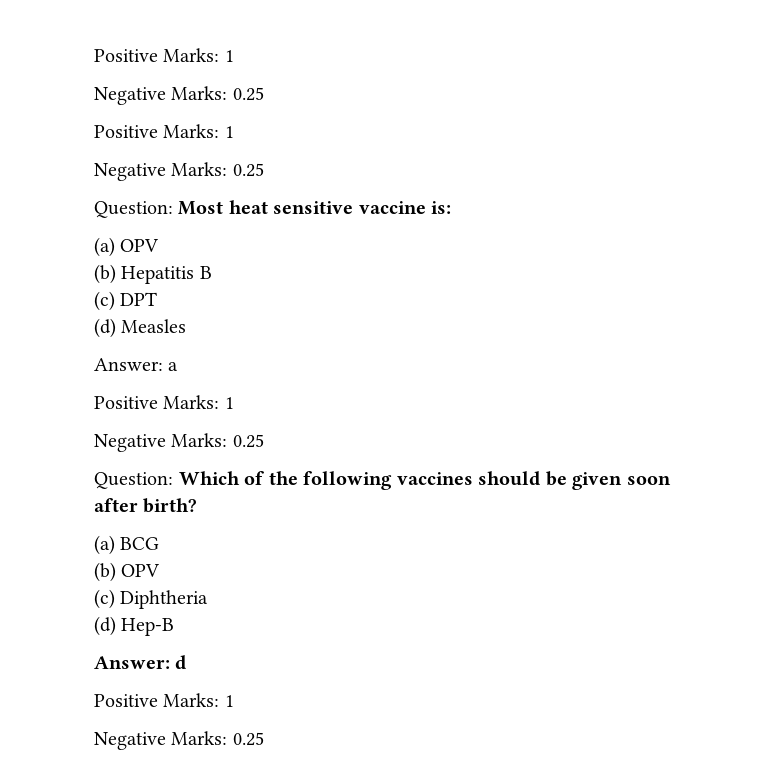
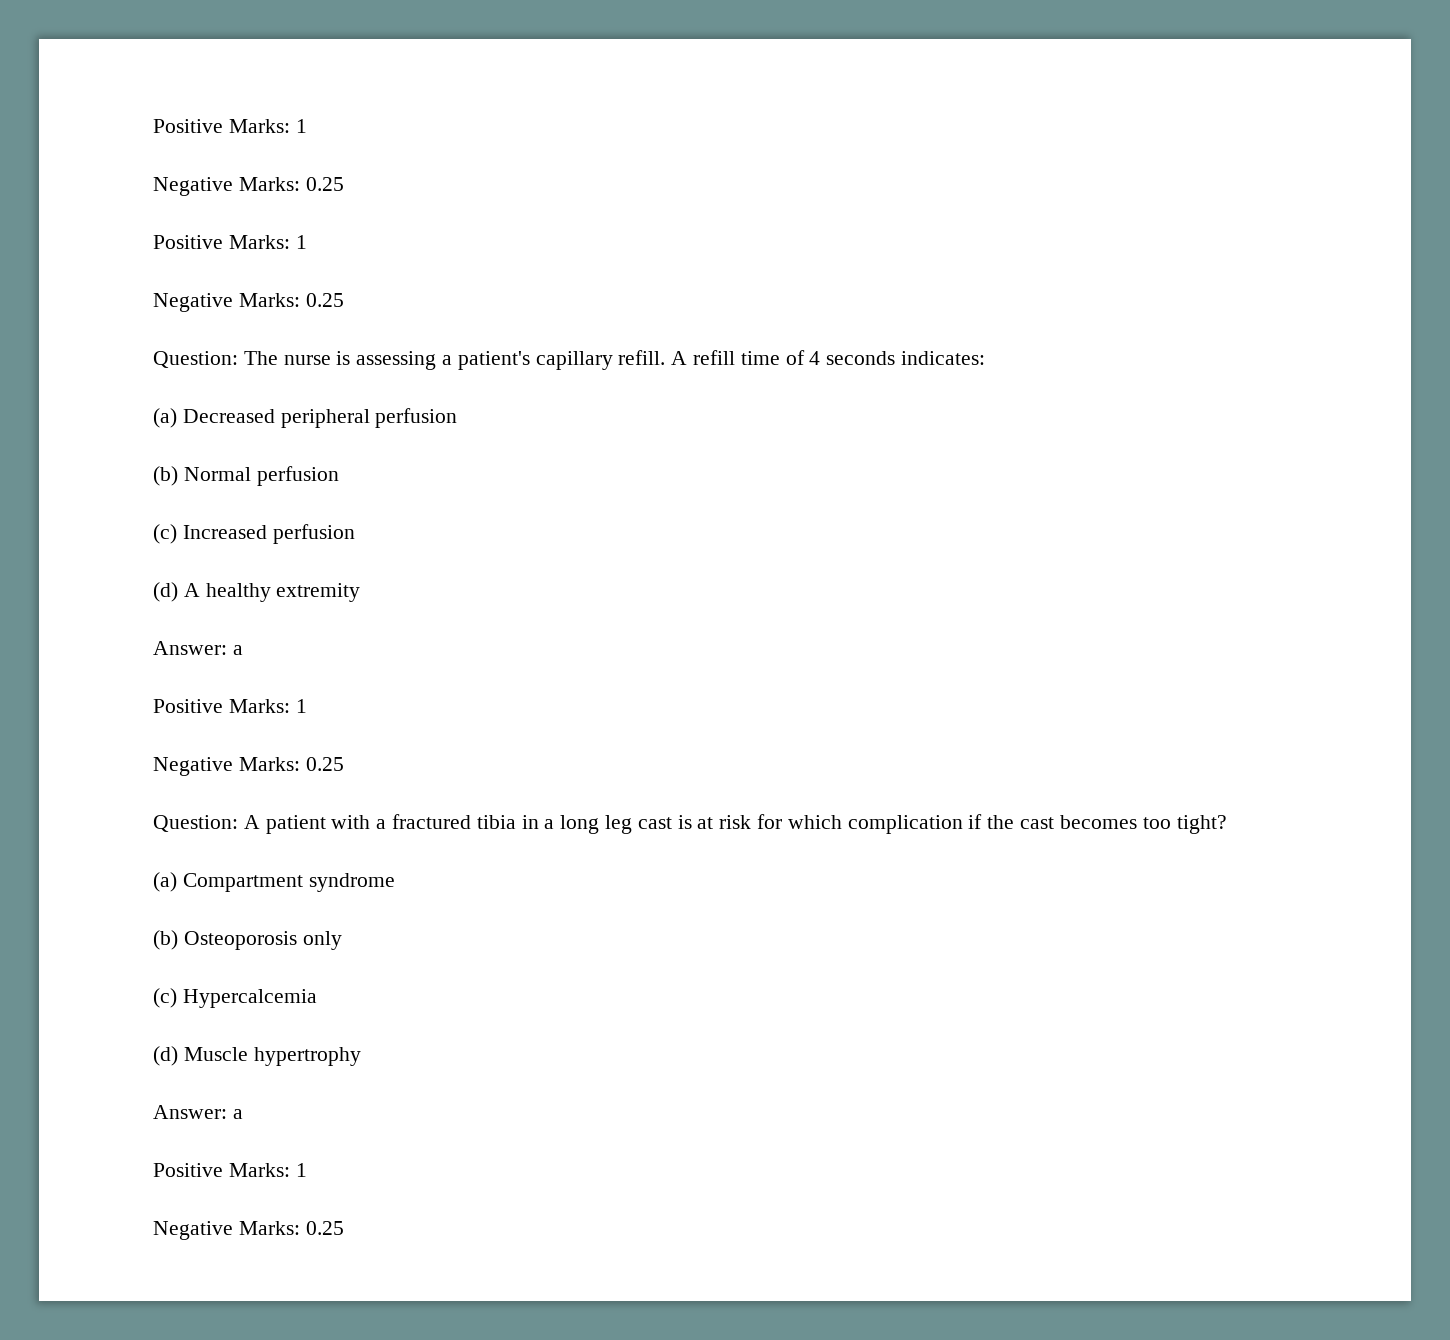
- Question: Most heat sensitive vaccine is:
- (a) OPV
- (b) Hepatitis B
- (c) DPT
- (d) Measles
+ Question: The nurse is assessing a patient's capillary refill. A refill time of 4 seconds indicates:
+ (a) Decreased peripheral perfusion
+ (b) Normal perfusion
+ (c) Increased perfusion
+ (d) A healthy extremity
- Question: Which of the following vaccines should be given soon after birth?
- (a) BCG
- (b) OPV
- (c) Diphtheria
- (d) Hep-B
- Answer: d
+ Question: A patient with a fractured tibia in a long leg cast is at risk for which complication if the cast becomes too tight?
+ (a) Compartment syndrome
+ (b) Osteoporosis only
+ (c) Hypercalcemia
+ (d) Muscle hypertrophy
+ Answer: a

